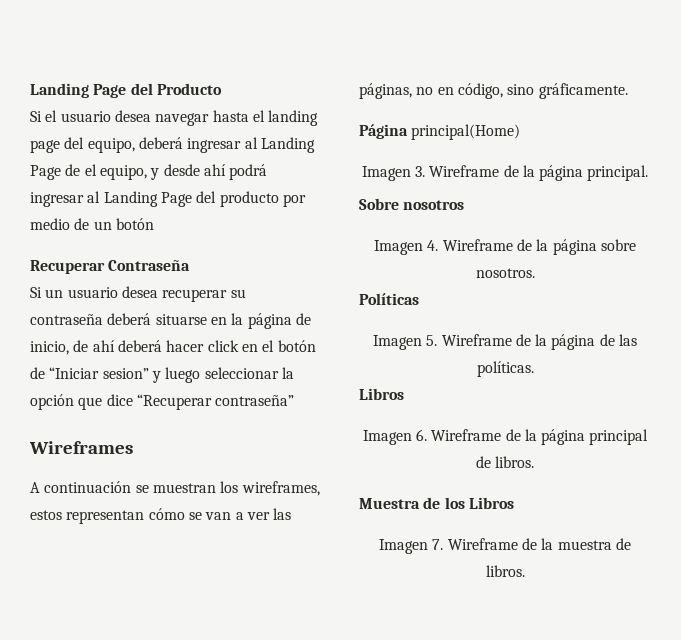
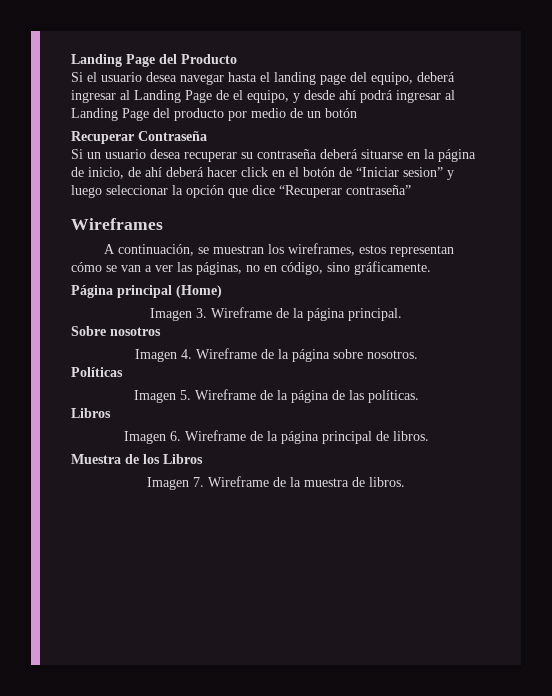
- A continuación se muestran los wireframes, estos representan cómo se van a ver las páginas, no en código, sino gráficamente.
+ A continuación, se muestran los wireframes, estos representan cómo se van a ver las páginas, no en código, sino gráficamente.
- Página principal(Home)
+ Página principal (Home)

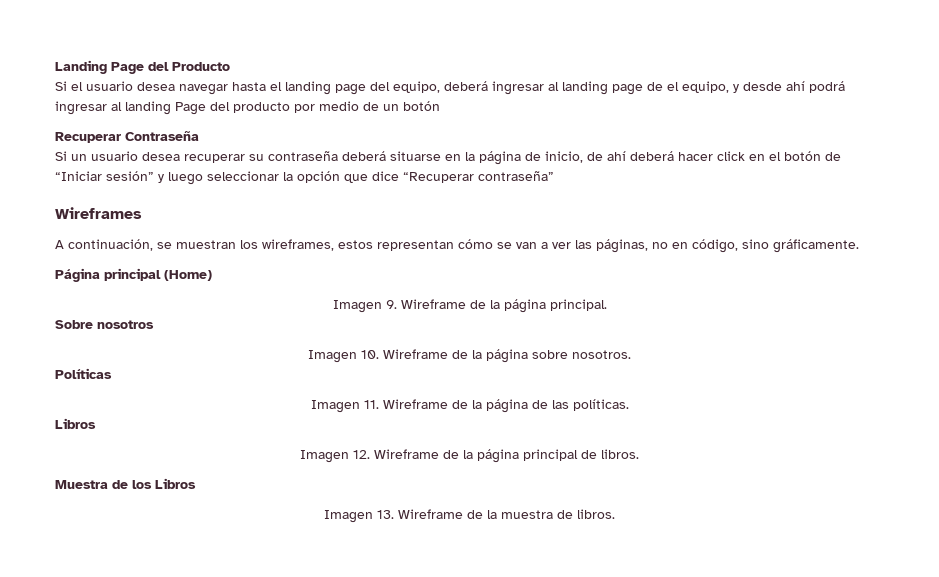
- Si el usuario desea navegar hasta el landing page del equipo, deberá ingresar al Landing Page de el equipo, y desde ahí podrá ingresar al Landing Page del producto por medio de un botón
+ Si el usuario desea navegar hasta el landing page del equipo, deberá ingresar al landing page de el equipo, y desde ahí podrá ingresar al landing Page del producto por medio de un botón
- Si un usuario desea recuperar su contraseña deberá situarse en la página de inicio, de ahí deberá hacer click en el botón de “Iniciar sesion” y luego seleccionar la opción que dice “Recuperar contraseña”
+ Si un usuario desea recuperar su contraseña deberá situarse en la página de inicio, de ahí deberá hacer click en el botón de “Iniciar sesión” y luego seleccionar la opción que dice “Recuperar contraseña”
- Imagen 3. Wireframe de la página principal.
+ Imagen 9. Wireframe de la página principal.
- Imagen 4. Wireframe de la página sobre nosotros.
+ Imagen 10. Wireframe de la página sobre nosotros.
- Imagen 5. Wireframe de la página de las políticas.
+ Imagen 11. Wireframe de la página de las políticas.
- Imagen 6. Wireframe de la página principal de libros.
+ Imagen 12. Wireframe de la página principal de libros.
- Imagen 7. Wireframe de la muestra de libros.
+ Imagen 13. Wireframe de la muestra de libros.

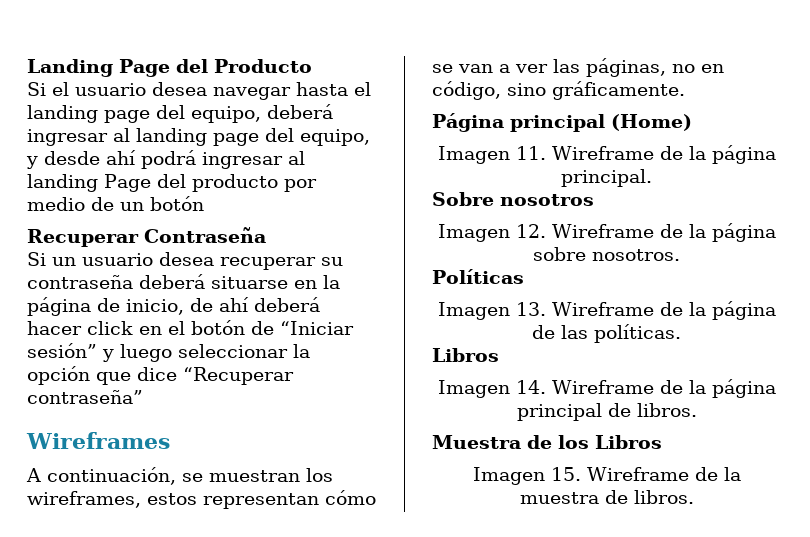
- Si el usuario desea navegar hasta el landing page del equipo, deberá ingresar al landing page de el equipo, y desde ahí podrá ingresar al landing Page del producto por medio de un botón
+ Si el usuario desea navegar hasta el landing page del equipo, deberá ingresar al landing page del equipo, y desde ahí podrá ingresar al landing Page del producto por medio de un botón
- Imagen 9. Wireframe de la página principal.
+ Imagen 11. Wireframe de la página principal.
- Imagen 10. Wireframe de la página sobre nosotros.
+ Imagen 12. Wireframe de la página sobre nosotros.
- Imagen 11. Wireframe de la página de las políticas.
+ Imagen 13. Wireframe de la página de las políticas.
- Imagen 12. Wireframe de la página principal de libros.
+ Imagen 14. Wireframe de la página principal de libros.
- Imagen 13. Wireframe de la muestra de libros.
+ Imagen 15. Wireframe de la muestra de libros.

